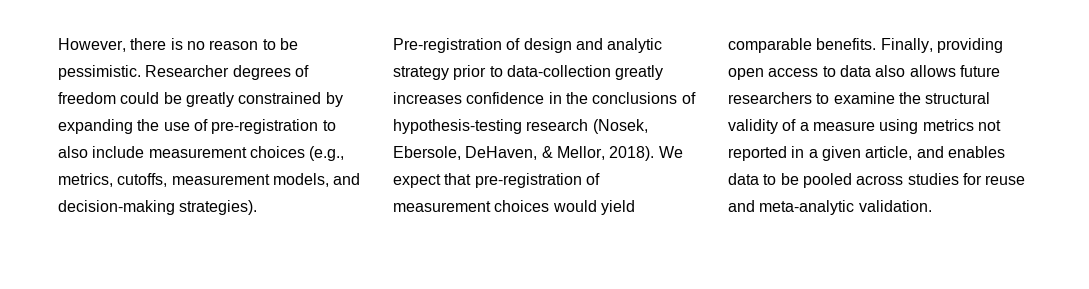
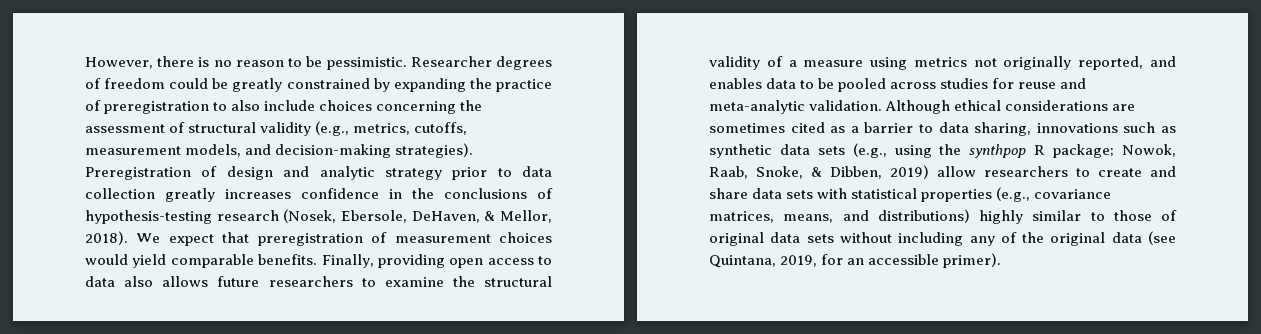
- Researcher degrees of freedom could be greatly constrained by expanding the use of pre-registration to also include measurement choices (e.g., metrics, cutoffs, measurement models, and decision-making strategies).
+ Researcher degrees of freedom could be greatly constrained by expanding the practice of preregistration to also include choices concerning the assessment of structural validity (e.g., metrics, cutoffs, measurement models, and decision-making strategies).
- Pre-registration of design and analytic strategy prior to data-collection greatly increases confidence in the conclusions of hypothesis-testing research (Nosek, Ebersole, DeHaven, & Mellor, 2018).
+ Preregistration of design and analytic strategy prior to data collection greatly increases confidence in the conclusions of hypothesis-testing research (Nosek, Ebersole, DeHaven, & Mellor, 2018).
- We expect that pre-registration of measurement choices would yield comparable benefits.
+ We expect that preregistration of measurement choices would yield comparable benefits.
- Finally, providing open access to data also allows future researchers to examine the structural validity of a measure using metrics not reported in a given article, and enables data to be pooled across studies for reuse and meta-analytic validation.
+ Finally, providing open access to data also allows future researchers to examine the structural validity of a measure using metrics not originally reported, and enables data to be pooled across studies for reuse and meta-analytic validation.
+ Although ethical considerations are sometimes cited as a barrier to data sharing, innovations such as synthetic data sets (e.g., using the synthpop R package; Nowok, Raab, Snoke, & Dibben, 2019) allow researchers to create and share data sets with statistical properties (e.g., covariance matrices, means, and distributions) highly similar to those of original data sets without including any of the original data (see Quintana, 2019, for an accessible primer).

